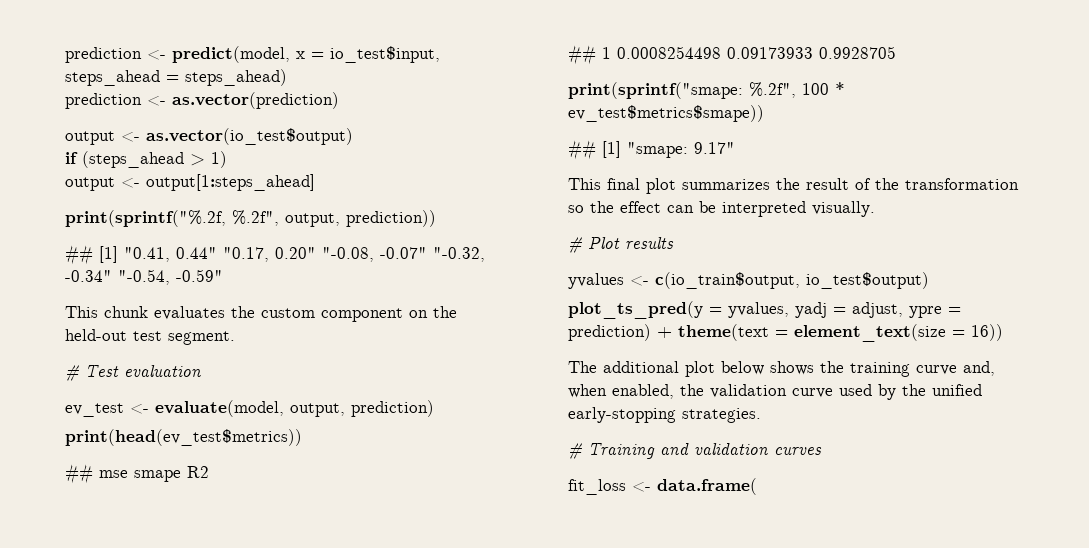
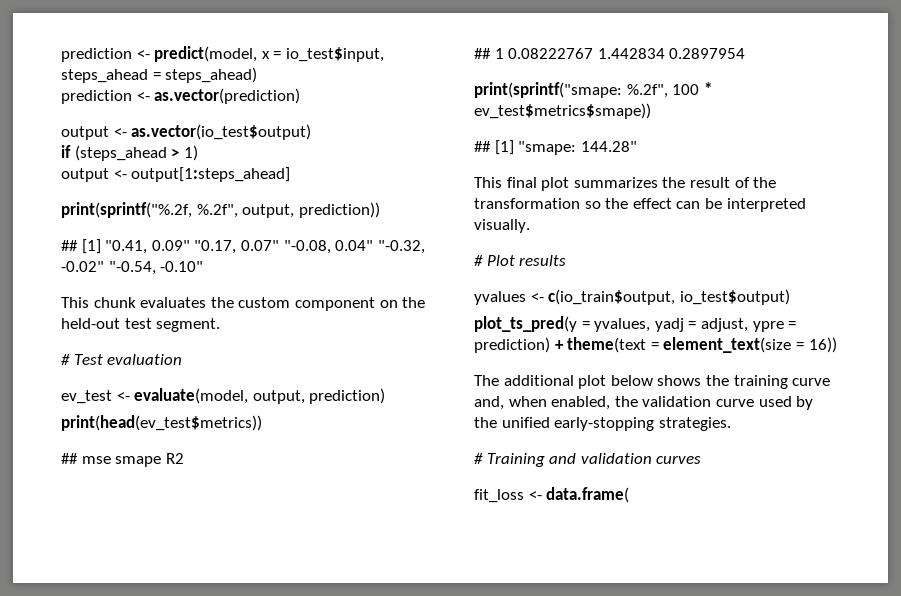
- ## [1] "0.41, 0.44" "0.17, 0.20" "-0.08, -0.07" "-0.32, -0.34" "-0.54, -0.59"
+ ## [1] "0.41, 0.09" "0.17, 0.07" "-0.08, 0.04" "-0.32, -0.02" "-0.54, -0.10"
- ## 1 0.0008254498 0.09173933 0.9928705
+ ## 1 0.08222767 1.442834 0.2897954
- ## [1] "smape: 9.17"
+ ## [1] "smape: 144.28"

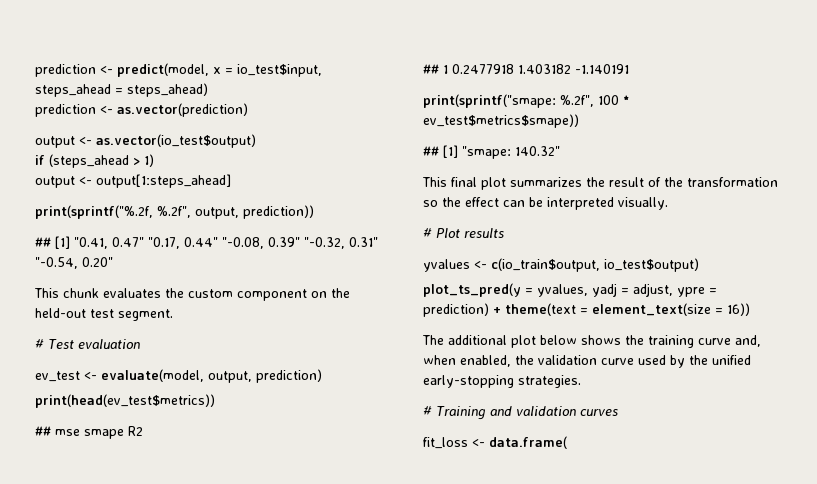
- ## [1] "0.41, 0.09" "0.17, 0.07" "-0.08, 0.04" "-0.32, -0.02" "-0.54, -0.10"
+ ## [1] "0.41, 0.47" "0.17, 0.44" "-0.08, 0.39" "-0.32, 0.31" "-0.54, 0.20"
- ## 1 0.08222767 1.442834 0.2897954
+ ## 1 0.2477918 1.403182 -1.140191
- ## [1] "smape: 144.28"
+ ## [1] "smape: 140.32"

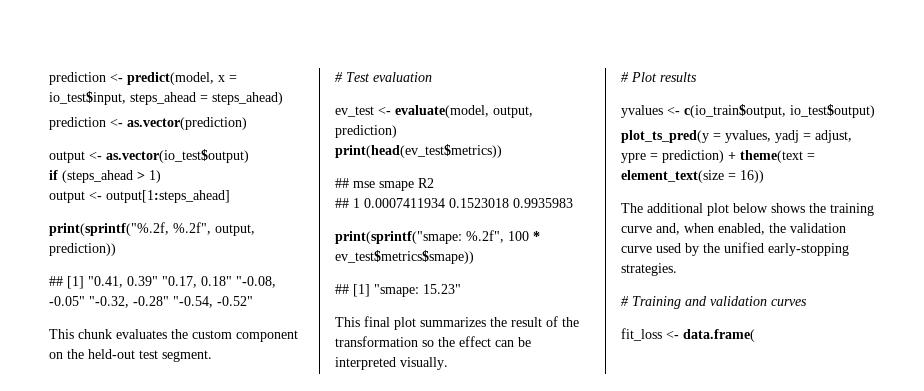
- ## [1] "0.41, 0.47" "0.17, 0.44" "-0.08, 0.39" "-0.32, 0.31" "-0.54, 0.20"
+ ## [1] "0.41, 0.39" "0.17, 0.18" "-0.08, -0.05" "-0.32, -0.28" "-0.54, -0.52"
- ## 1 0.2477918 1.403182 -1.140191
+ ## 1 0.0007411934 0.1523018 0.9935983
- ## [1] "smape: 140.32"
+ ## [1] "smape: 15.23"

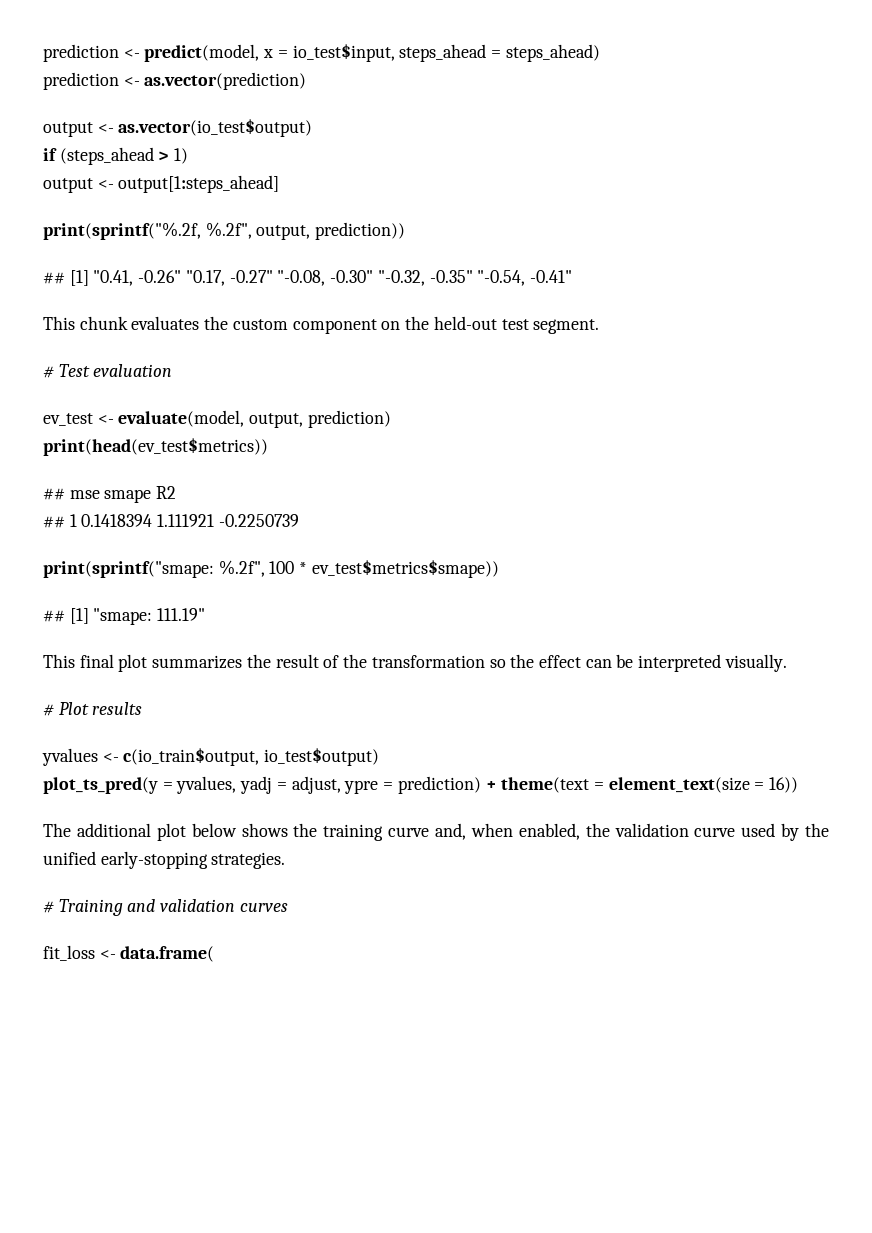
- ## [1] "0.41, 0.39" "0.17, 0.18" "-0.08, -0.05" "-0.32, -0.28" "-0.54, -0.52"
+ ## [1] "0.41, -0.26" "0.17, -0.27" "-0.08, -0.30" "-0.32, -0.35" "-0.54, -0.41"
- ## 1 0.0007411934 0.1523018 0.9935983
+ ## 1 0.1418394 1.111921 -0.2250739
- ## [1] "smape: 15.23"
+ ## [1] "smape: 111.19"

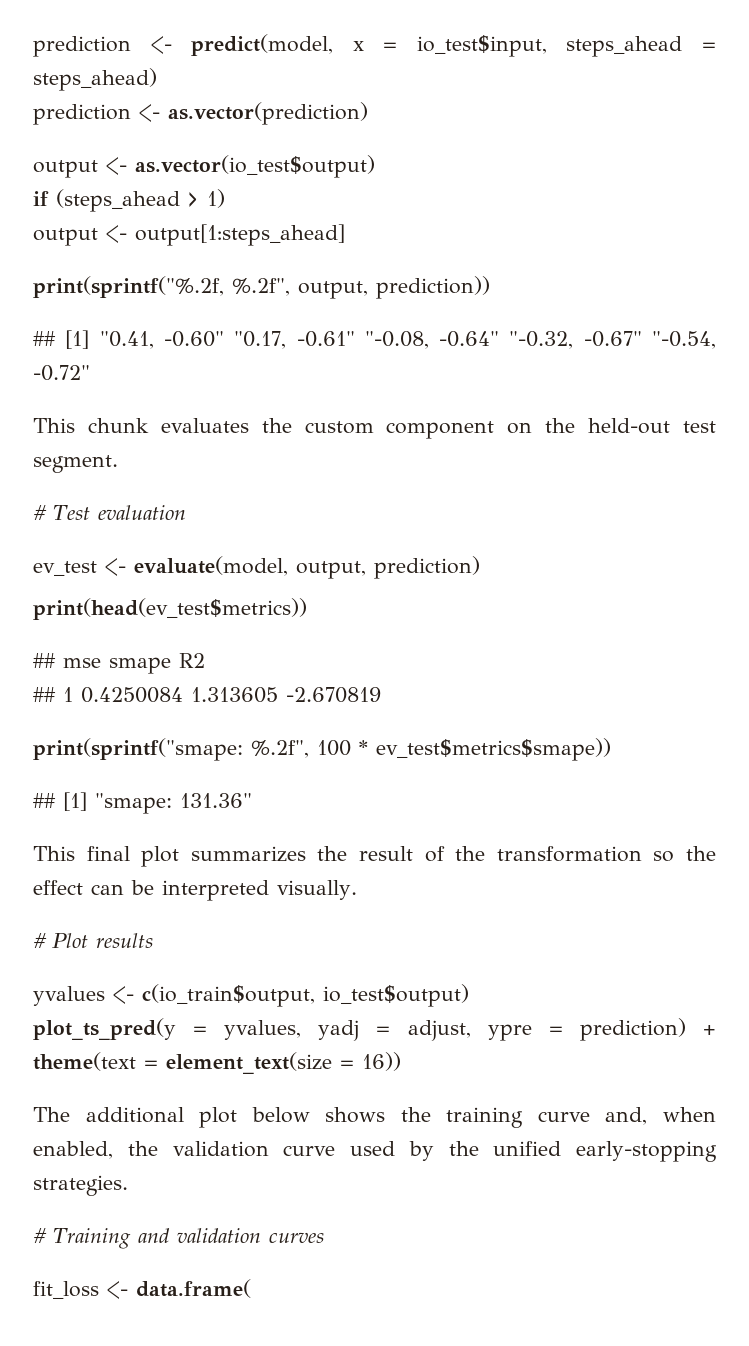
- ## [1] "0.41, -0.26" "0.17, -0.27" "-0.08, -0.30" "-0.32, -0.35" "-0.54, -0.41"
+ ## [1] "0.41, -0.60" "0.17, -0.61" "-0.08, -0.64" "-0.32, -0.67" "-0.54, -0.72"
- ## 1 0.1418394 1.111921 -0.2250739
+ ## 1 0.4250084 1.313605 -2.670819
- ## [1] "smape: 111.19"
+ ## [1] "smape: 131.36"

